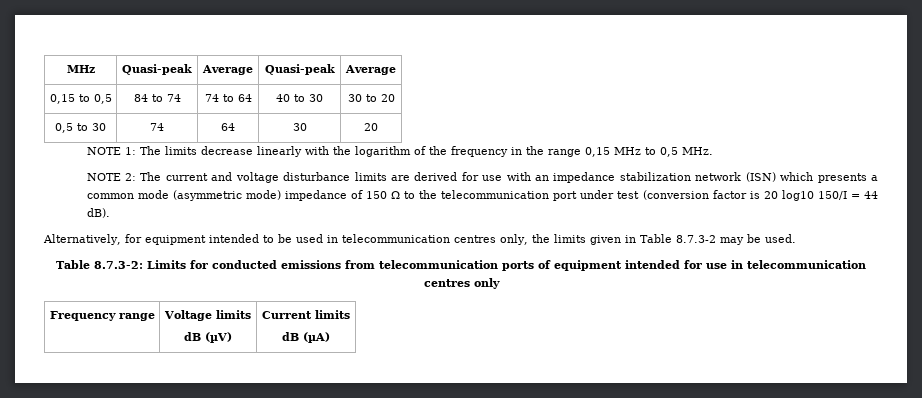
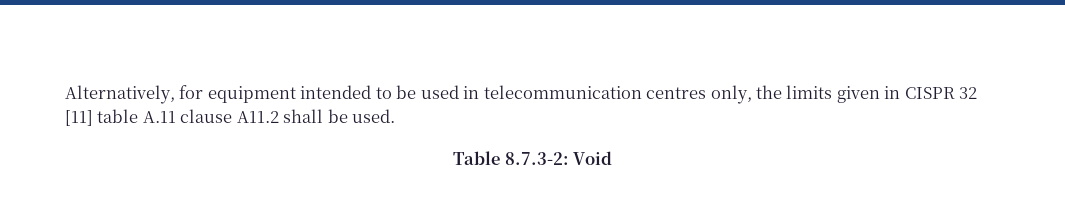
- MHz | Quasi-peak | Average | Quasi-peak | Average
- 0,15 to 0,5 | 84 to 74 | 74 to 64 | 40 to 30 | 30 to 20
- 0,5 to 30 | 74 | 64 | 30 | 20
- NOTE 1: The limits decrease linearly with the logarithm of the frequency in the range 0,15 MHz to 0,5 MHz.
- NOTE 2: The current and voltage disturbance limits are derived for use with an impedance stabilization network (ISN) which presents a common mode (asymmetric mode) impedance of 150 Ω to the telecommunication port under test (conversion factor is 20 log10 150/I = 44 dB).
- Alternatively, for equipment intended to be used in telecommunication centres only, the limits given in Table 8.7.3-2 may be used.
- Table 8.7.3-2: Limits for conducted emissions from telecommunication ports of equipment intended for use in telecommunication centres only
- Frequency range | Voltage limits
- dB (µV) | Current limits
- dB (µA)
+ Alternatively, for equipment intended to be used in telecommunication centres only, the limits given in CISPR 32 [11] table A.11 clause A11.2 shall be used.
+ Table 8.7.3-2: Void

